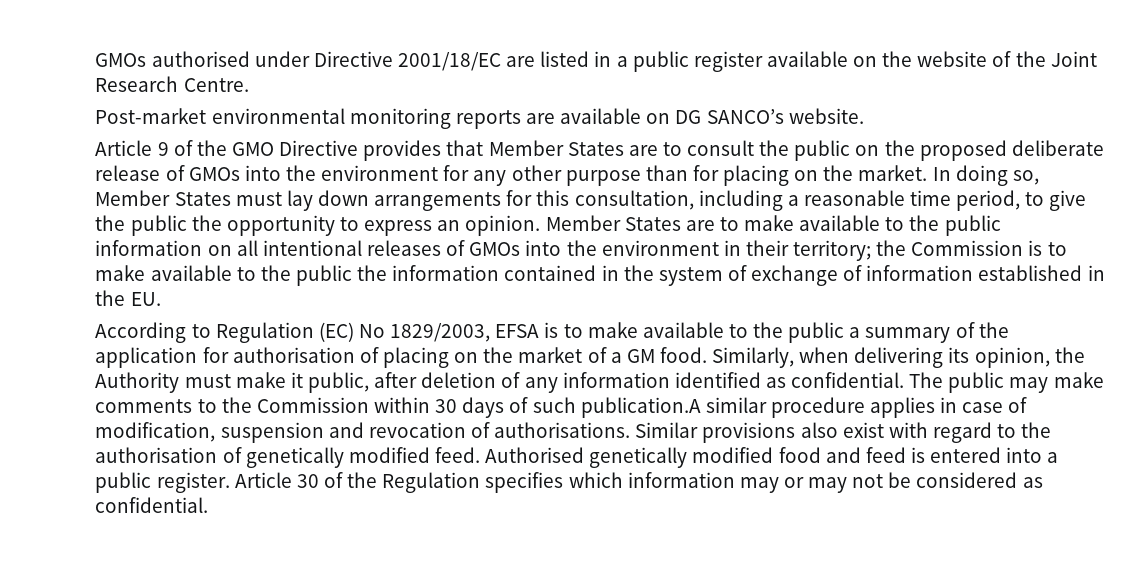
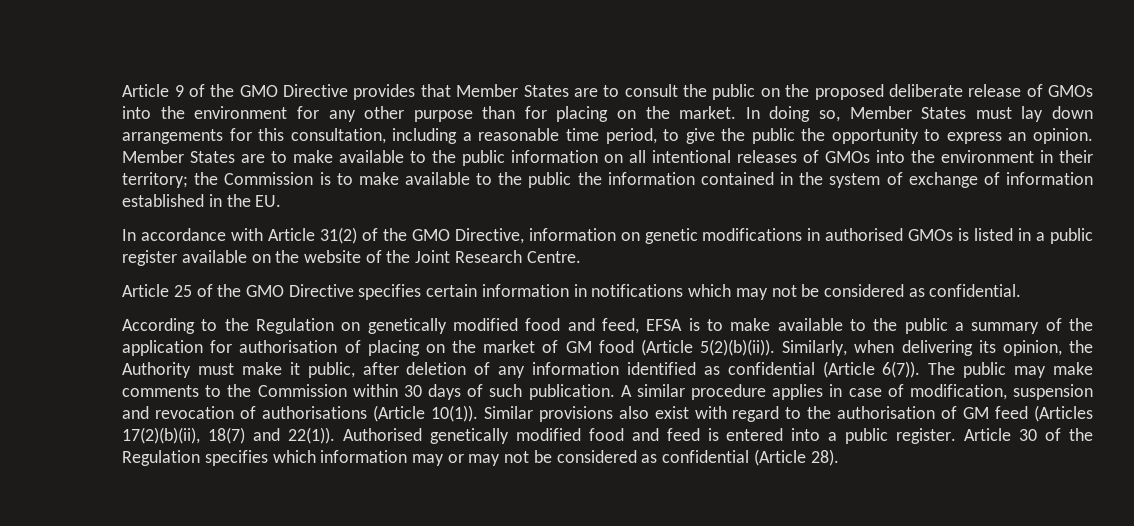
- GMOs authorised under Directive 2001/18/EC are listed in a public register available on the website of the Joint Research Centre.
- Post-market environmental monitoring reports are available on DG SANCO’s website.
- According to Regulation (EC) No 1829/2003, EFSA is to make available to the public a summary of the application for authorisation of placing on the market of a GM food.
+ In accordance with Article 31(2) of the GMO Directive, information on genetic modifications in authorised GMOs is listed in a public register available on the website of the Joint Research Centre.
+ Article 25 of the GMO Directive specifies certain information in notifications which may not be considered as confidential.
+ According to the Regulation on genetically modified food and feed, EFSA is to make available to the public a summary of the application for authorisation of placing on the market of GM food (Article 5(2)(b)(ii)).
- Similarly, when delivering its opinion, the Authority must make it public, after deletion of any information identified as confidential.
+ Similarly, when delivering its opinion, the Authority must make it public, after deletion of any information identified as confidential (Article 6(7)).
- The public may make comments to the Commission within 30 days of such publication.A similar procedure applies in case of modification, suspension and revocation of authorisations.
+ The public may make comments to the Commission within 30 days of such publication. A similar procedure applies in case of modification, suspension and revocation of authorisations (Article 10(1)).
- Similar provisions also exist with regard to the authorisation of genetically modified feed.
+ Similar provisions also exist with regard to the authorisation of GM feed (Articles 17(2)(b)(ii), 18(7) and 22(1)).
- Article 30 of the Regulation specifies which information may or may not be considered as confidential.
+ Article 30 of the Regulation specifies which information may or may not be considered as confidential (Article 28).

